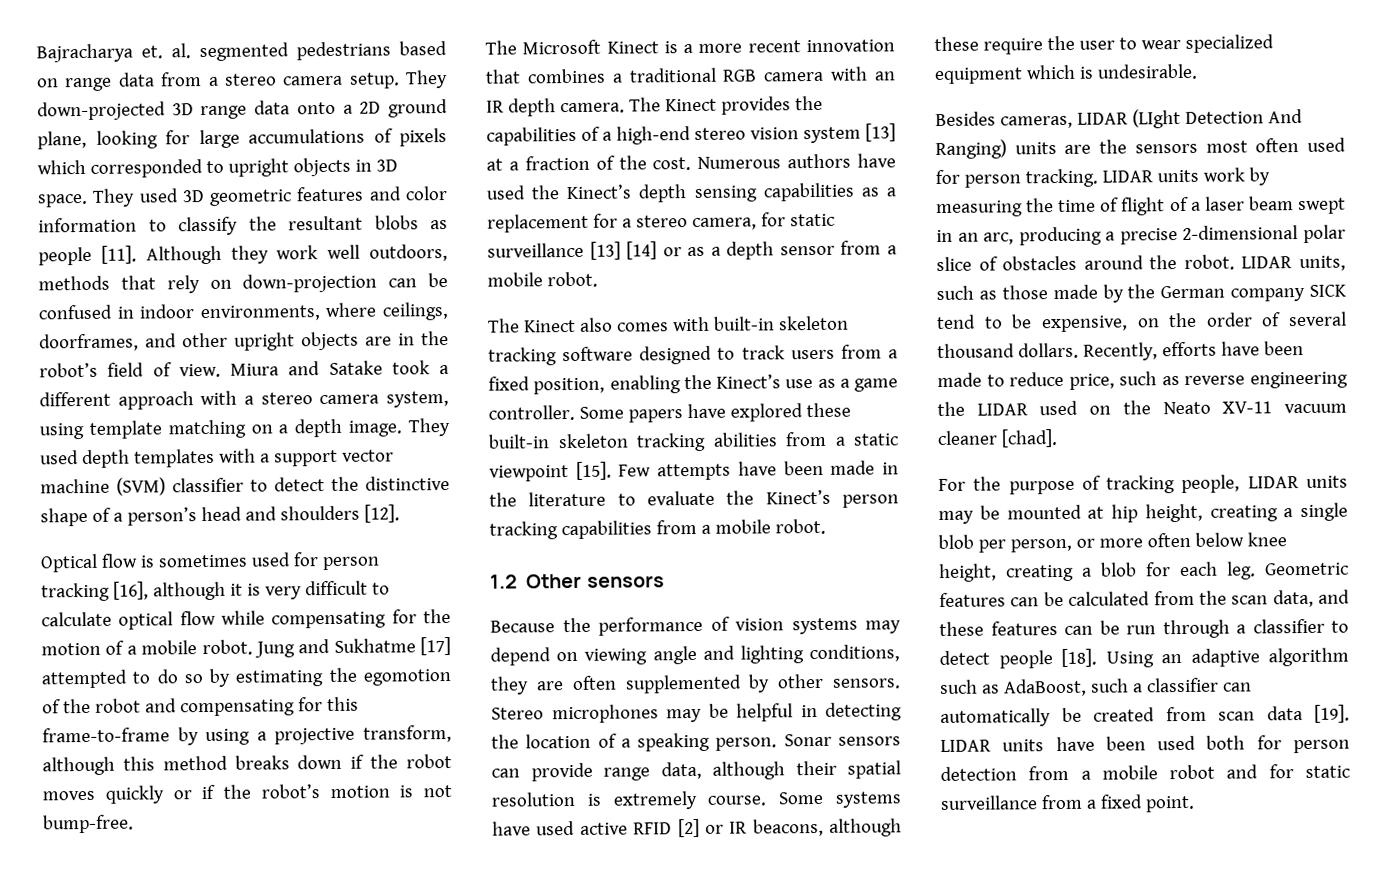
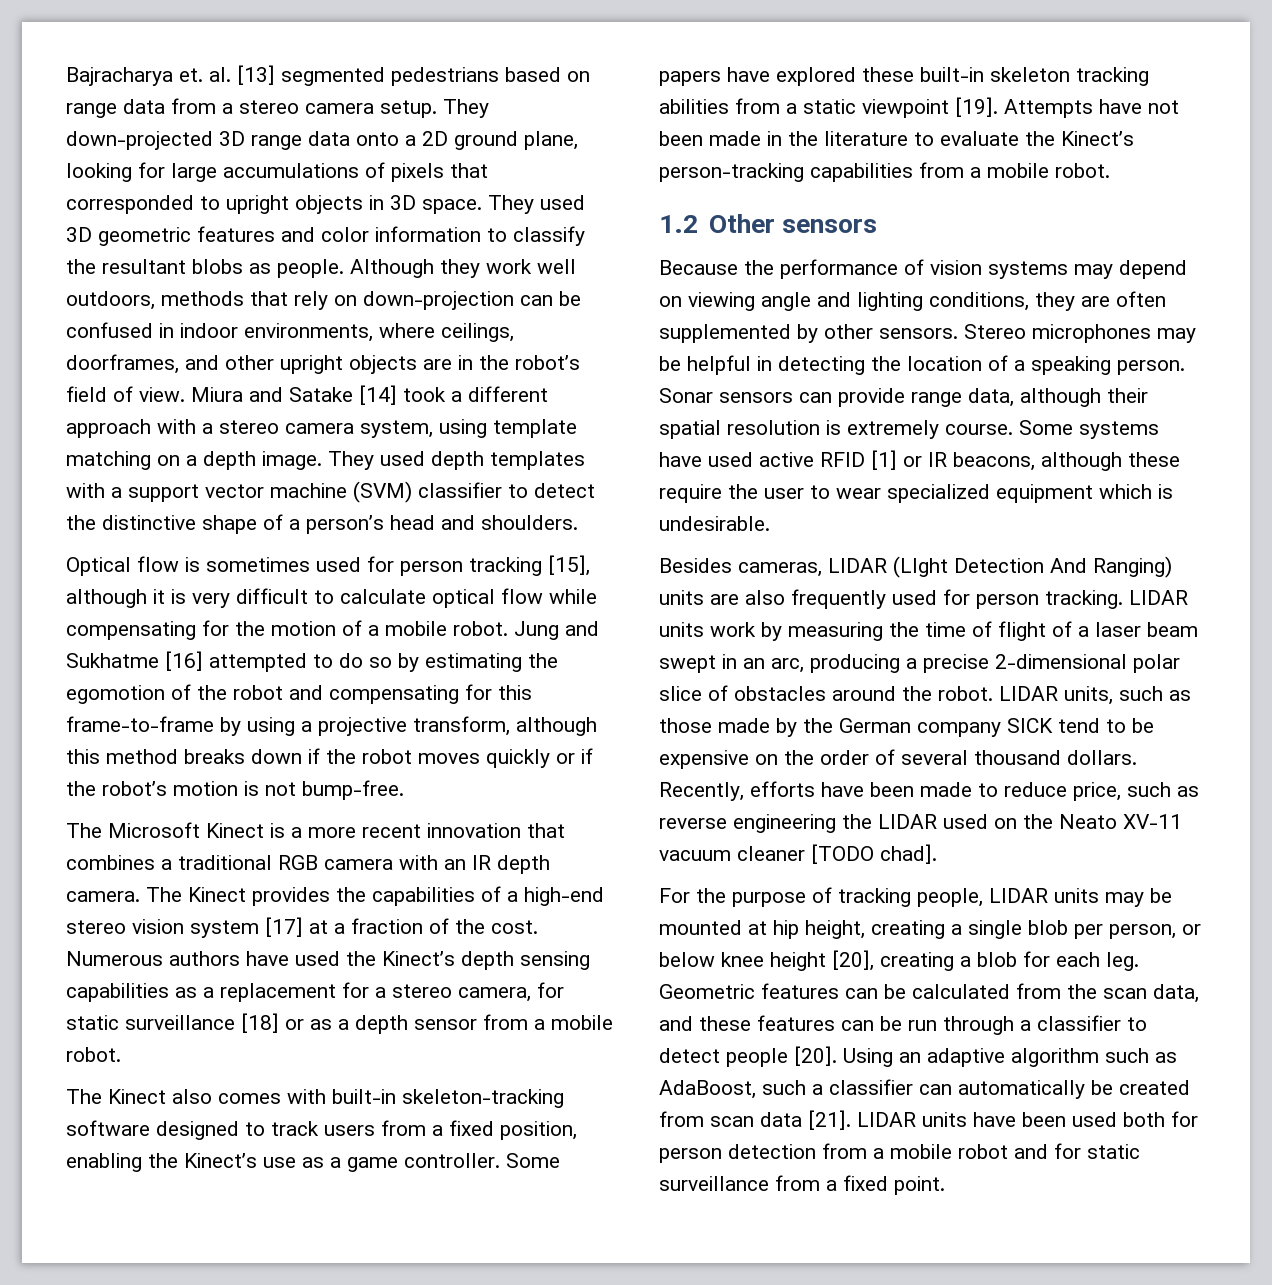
- Bajracharya et. al. segmented pedestrians based on range data from a stereo camera setup.
+ Bajracharya et. al. [13] segmented pedestrians based on range data from a stereo camera setup.
- They down-projected 3D range data onto a 2D ground plane, looking for large accumulations of pixels which corresponded to upright objects in 3D space.
+ They down-projected 3D range data onto a 2D ground plane, looking for large accumulations of pixels that corresponded to upright objects in 3D space.
- They used 3D geometric features and color information to classify the resultant blobs as people [11].
+ They used 3D geometric features and color information to classify the resultant blobs as people.
- Miura and Satake took a different approach with a stereo camera system, using template matching on a depth image.
+ Miura and Satake [14] took a different approach with a stereo camera system, using template matching on a depth image.
- They used depth templates with a support vector machine (SVM) classifier to detect the distinctive shape of a person’s head and shoulders [12].
+ They used depth templates with a support vector machine (SVM) classifier to detect the distinctive shape of a person’s head and shoulders.
- Optical flow is sometimes used for person tracking [16], although it is very difficult to calculate optical flow while compensating for the motion of a mobile robot.
+ Optical flow is sometimes used for person tracking [15], although it is very difficult to calculate optical flow while compensating for the motion of a mobile robot.
- Jung and Sukhatme [17] attempted to do so by estimating the egomotion of the robot and compensating for this frame-to-frame by using a projective transform, although this method breaks down if the robot moves quickly or if the robot’s motion is not bump-free.
+ Jung and Sukhatme [16] attempted to do so by estimating the egomotion of the robot and compensating for this frame-to-frame by using a projective transform, although this method breaks down if the robot moves quickly or if the robot’s motion is not bump-free.
- The Kinect provides the capabilities of a high-end stereo vision system [13] at a fraction of the cost.
+ The Kinect provides the capabilities of a high-end stereo vision system [17] at a fraction of the cost.
- Numerous authors have used the Kinect’s depth sensing capabilities as a replacement for a stereo camera, for static surveillance [13] [14] or as a depth sensor from a mobile robot.
+ Numerous authors have used the Kinect’s depth sensing capabilities as a replacement for a stereo camera, for static surveillance [18] or as a depth sensor from a mobile robot.
- The Kinect also comes with built-in skeleton tracking software designed to track users from a fixed position, enabling the Kinect’s use as a game controller.
+ The Kinect also comes with built-in skeleton-tracking software designed to track users from a fixed position, enabling the Kinect’s use as a game controller.
- Some papers have explored these built-in skeleton tracking abilities from a static viewpoint [15]. Few attempts have been made in the literature to evaluate the Kinect’s person tracking capabilities from a mobile robot.
+ Some papers have explored these built-in skeleton tracking abilities from a static viewpoint [19]. Attempts have not been made in the literature to evaluate the Kinect’s person-tracking capabilities from a mobile robot.
- Some systems have used active RFID [2] or IR beacons, although these require the user to wear specialized equipment which is undesirable.
+ Some systems have used active RFID [1] or IR beacons, although these require the user to wear specialized equipment which is undesirable.
- Besides cameras, LIDAR (LIght Detection And Ranging) units are the sensors most often used for person tracking.
+ Besides cameras, LIDAR (LIght Detection And Ranging) units are also frequently used for person tracking.
- LIDAR units, such as those made by the German company SICK tend to be expensive, on the order of several thousand dollars.
+ LIDAR units, such as those made by the German company SICK tend to be expensive on the order of several thousand dollars.
- Recently, efforts have been made to reduce price, such as reverse engineering the LIDAR used on the Neato XV-11 vacuum cleaner [chad].
+ Recently, efforts have been made to reduce price, such as reverse engineering the LIDAR used on the Neato XV-11 vacuum cleaner [TODO chad].
- For the purpose of tracking people, LIDAR units may be mounted at hip height, creating a single blob per person, or more often below knee height, creating a blob for each leg.
+ For the purpose of tracking people, LIDAR units may be mounted at hip height, creating a single blob per person, or below knee height [20], creating a blob for each leg.
- Geometric features can be calculated from the scan data, and these features can be run through a classifier to detect people [18].
+ Geometric features can be calculated from the scan data, and these features can be run through a classifier to detect people [20].
- Using an adaptive algorithm such as AdaBoost, such a classifier can automatically be created from scan data [19].
+ Using an adaptive algorithm such as AdaBoost, such a classifier can automatically be created from scan data [21].

